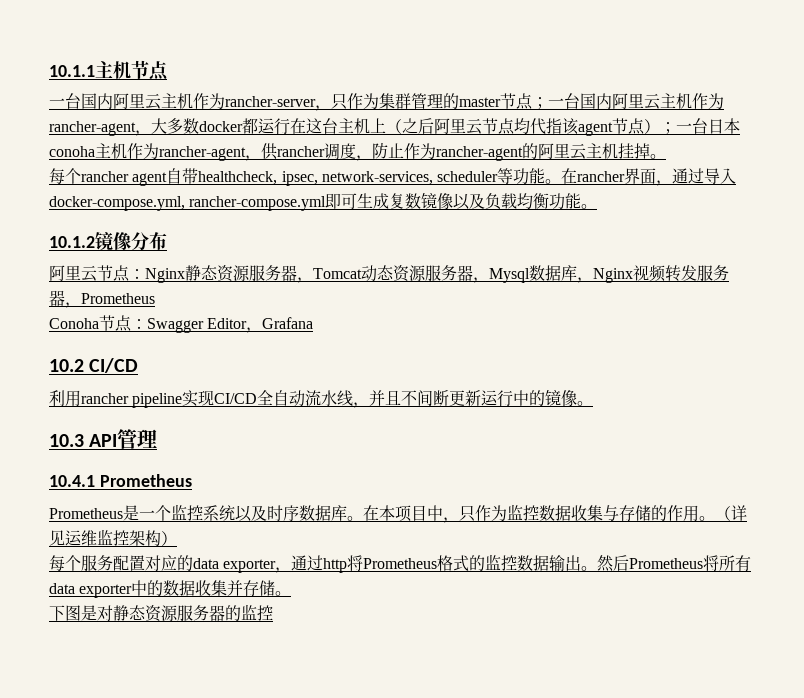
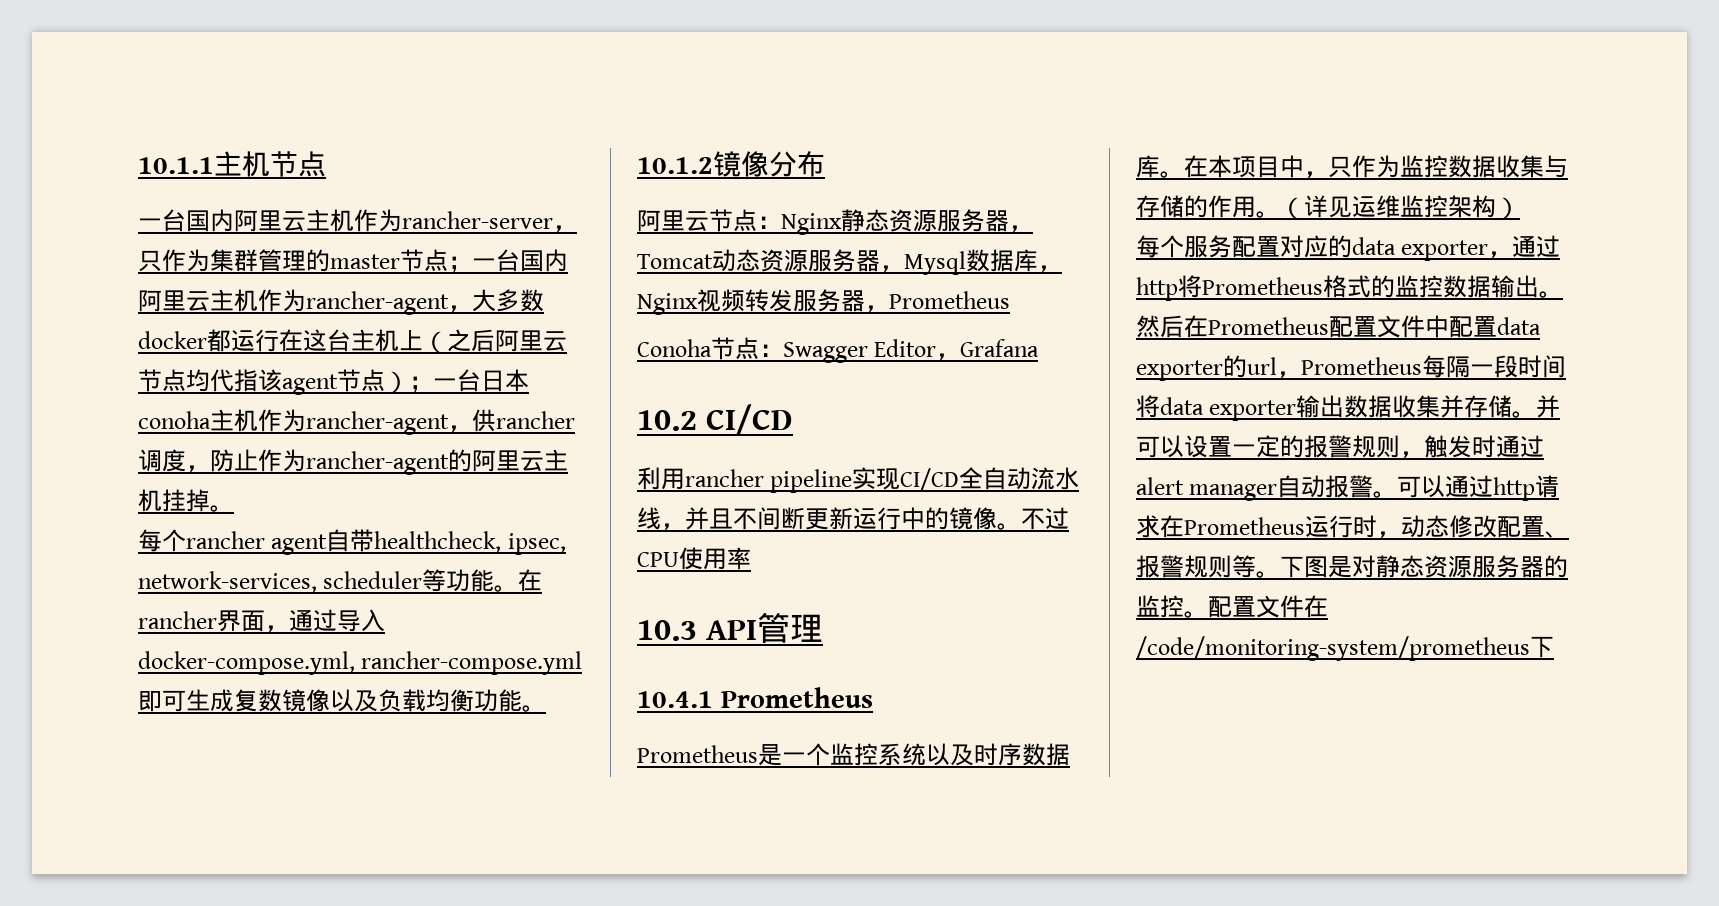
+ 不过CPU使用率
- 然后Prometheus将所有data exporter中的数据收集并存储。
- 下图是对静态资源服务器的监控
+ 然后在Prometheus配置文件中配置data exporter的url，Prometheus每隔一段时间将data exporter输出数据收集并存储。并可以设置一定的报警规则，触发时通过alert manager自动报警。可以通过http请求在Prometheus运行时，动态修改配置、报警规则等。下图是对静态资源服务器的监控。配置文件在/code/monitoring-system/prometheus下

